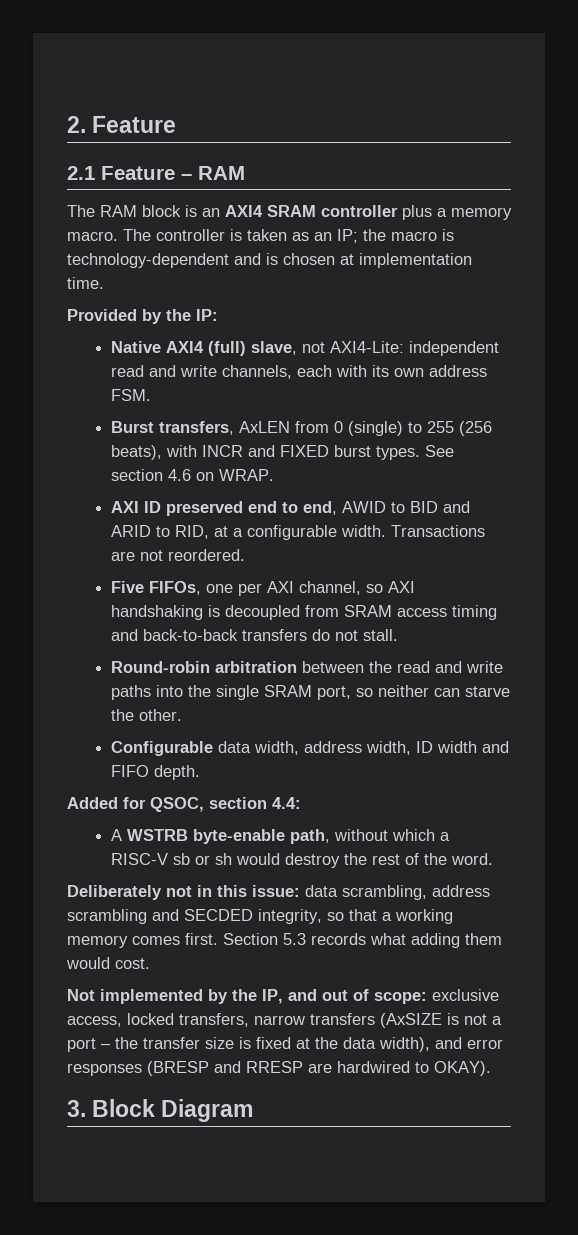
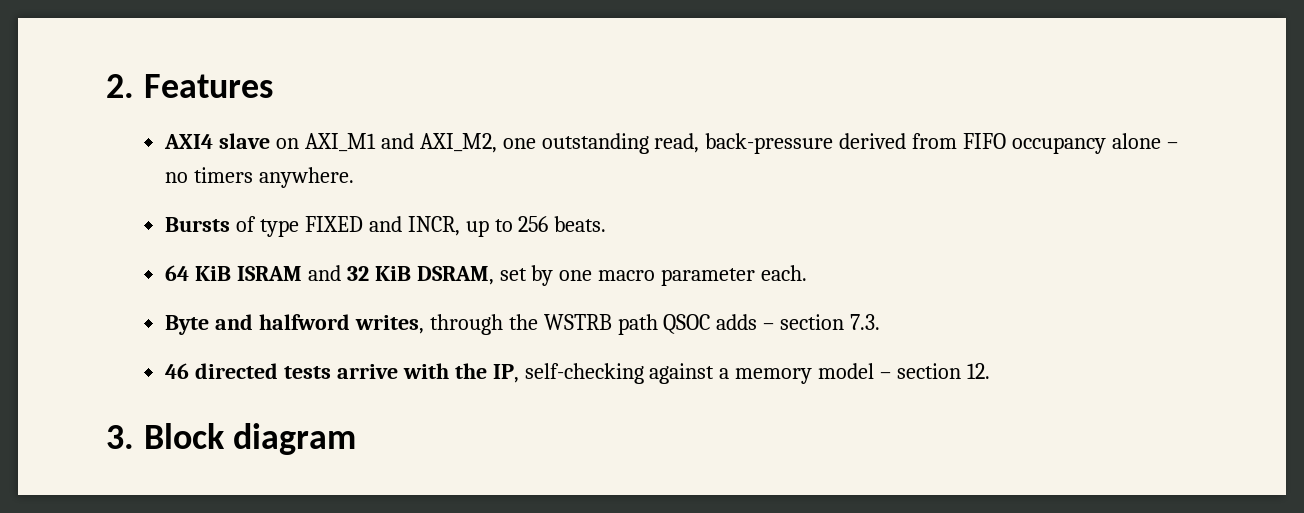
- 2. Feature
- 2.1 Feature – RAM
- The RAM block is an AXI4 SRAM controller plus a memory macro. The controller is taken as an IP; the macro is technology-dependent and is chosen at implementation time.
- Provided by the IP:
- Native AXI4 (full) slave, not AXI4-Lite: independent read and write channels, each with its own address FSM.
- Burst transfers, AxLEN from 0 (single) to 255 (256 beats), with INCR and FIXED burst types. See section 4.6 on WRAP.
- AXI ID preserved end to end, AWID to BID and ARID to RID, at a configurable width. Transactions are not reordered.
- Five FIFOs, one per AXI channel, so AXI handshaking is decoupled from SRAM access timing and back-to-back transfers do not stall.
- Round-robin arbitration between the read and write paths into the single SRAM port, so neither can starve the other.
- Configurable data width, address width, ID width and FIFO depth.
- Added for QSOC, section 4.4:
- A WSTRB byte-enable path, without which a RISC-V sb or sh would destroy the rest of the word.
- Deliberately not in this issue: data scrambling, address scrambling and SECDED integrity, so that a working memory comes first. Section 5.3 records what adding them would cost.
- Not implemented by the IP, and out of scope: exclusive access, locked transfers, narrow transfers (AxSIZE is not a port – the transfer size is fixed at the data width), and error responses (BRESP and RRESP are hardwired to OKAY).
+ 2. Features
+ AXI4 slave on AXI_M1 and AXI_M2, one outstanding read, back-pressure derived from FIFO occupancy alone – no timers anywhere.
+ Bursts of type FIXED and INCR, up to 256 beats.
+ 64 KiB ISRAM and 32 KiB DSRAM, set by one macro parameter each.
+ Byte and halfword writes, through the WSTRB path QSOC adds – section 7.3.
+ 46 directed tests arrive with the IP, self-checking against a memory model – section 12.
- 3. Block Diagram
+ 3. Block diagram

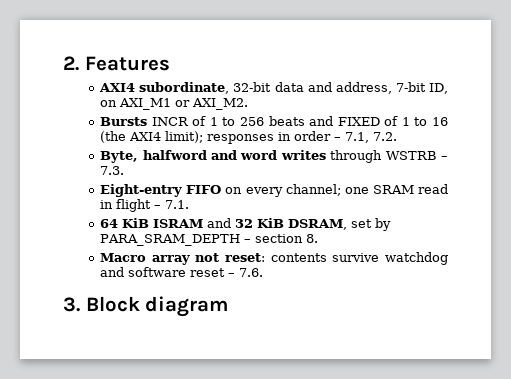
- AXI4 slave on AXI_M1 and AXI_M2, one outstanding read, back-pressure derived from FIFO occupancy alone – no timers anywhere.
- Bursts of type FIXED and INCR, up to 256 beats.
+ AXI4 subordinate, 32-bit data and address, 7-bit ID, on AXI_M1 or AXI_M2.
+ Bursts INCR of 1 to 256 beats and FIXED of 1 to 16 (the AXI4 limit); responses in order – 7.1, 7.2.
+ Byte, halfword and word writes through WSTRB – 7.3.
+ Eight-entry FIFO on every channel; one SRAM read in flight – 7.1.
- 64 KiB ISRAM and 32 KiB DSRAM, set by one macro parameter each.
- Byte and halfword writes, through the WSTRB path QSOC adds – section 7.3.
- 46 directed tests arrive with the IP, self-checking against a memory model – section 12.
+ 64 KiB ISRAM and 32 KiB DSRAM, set by PARA_SRAM_DEPTH – section 8.
+ Macro array not reset: contents survive watchdog and software reset – 7.6.

